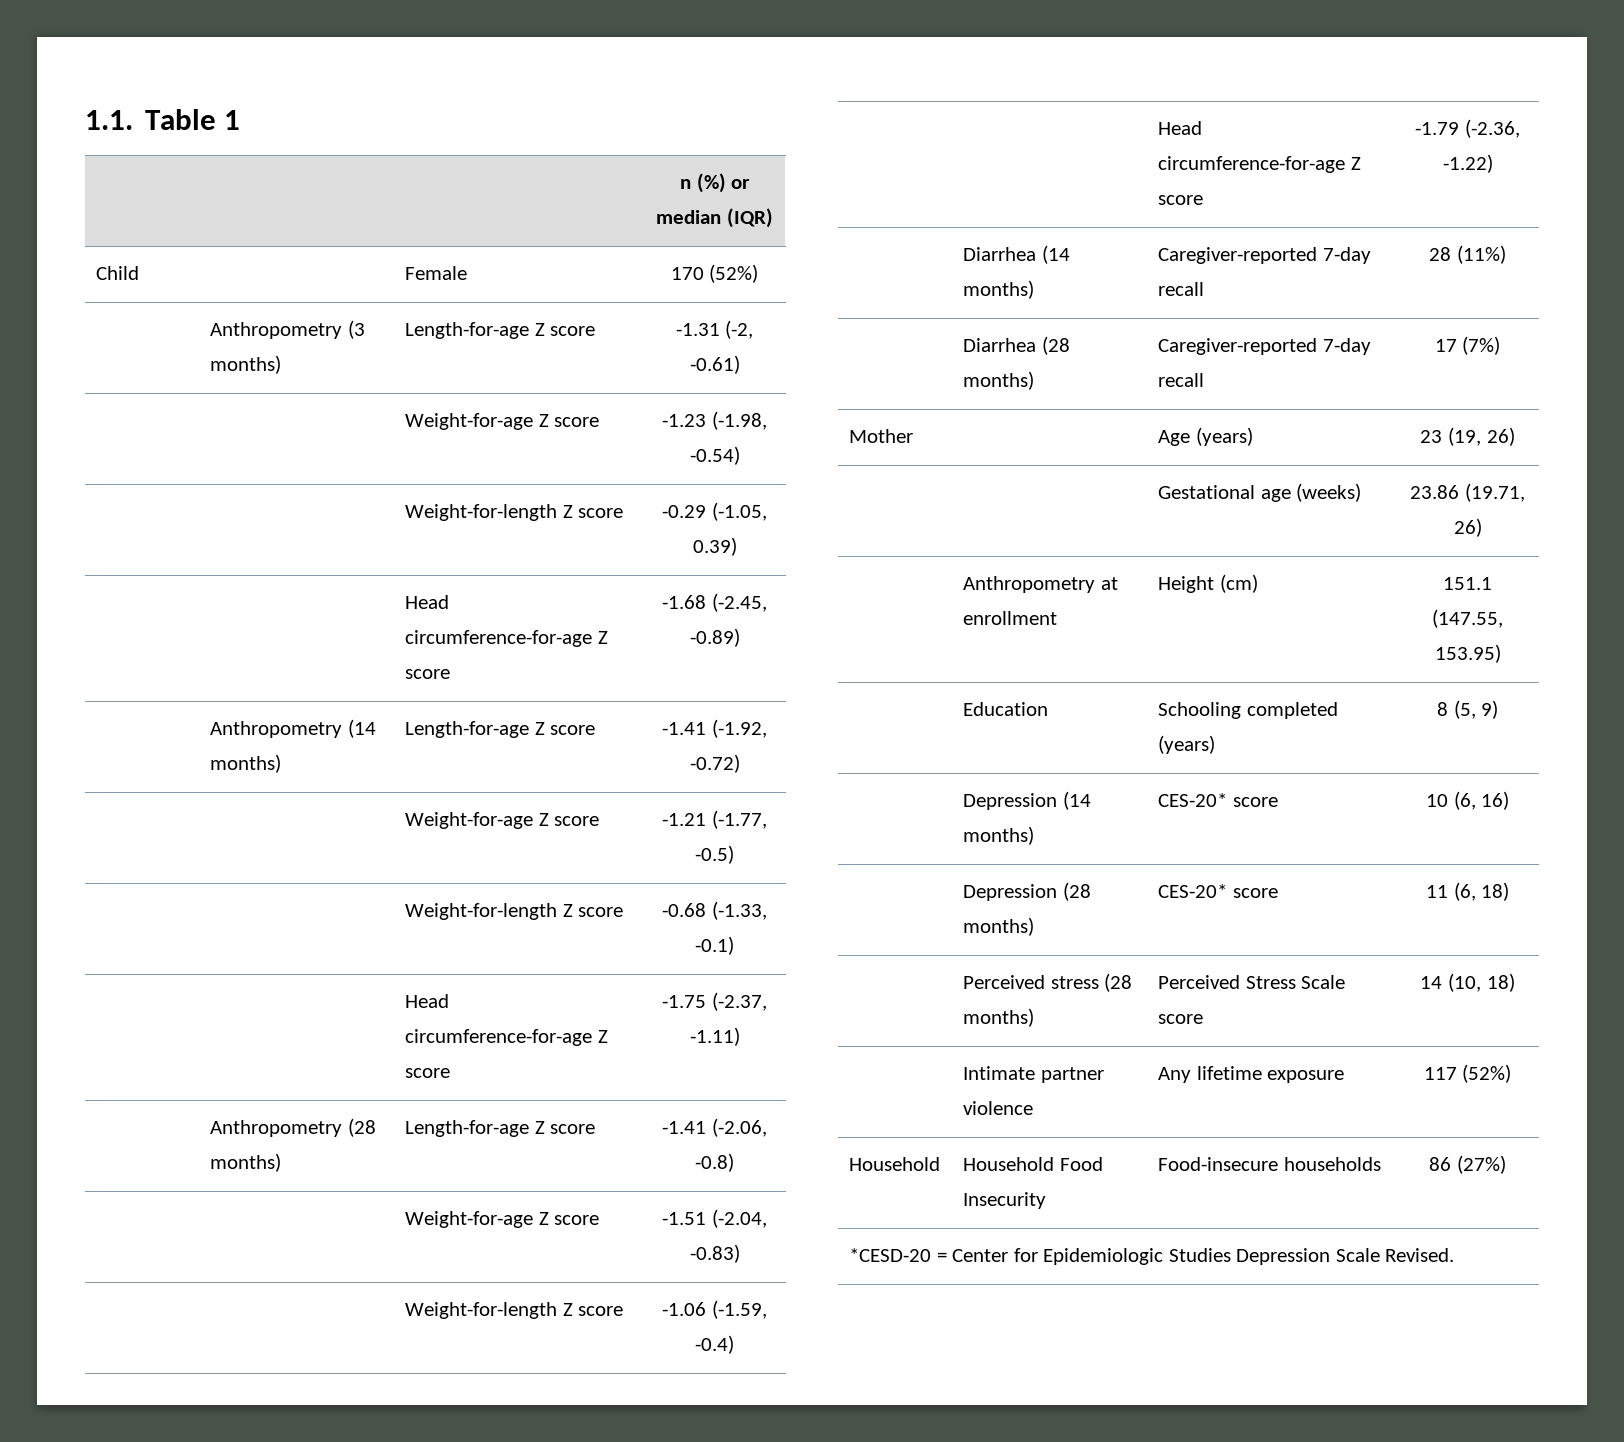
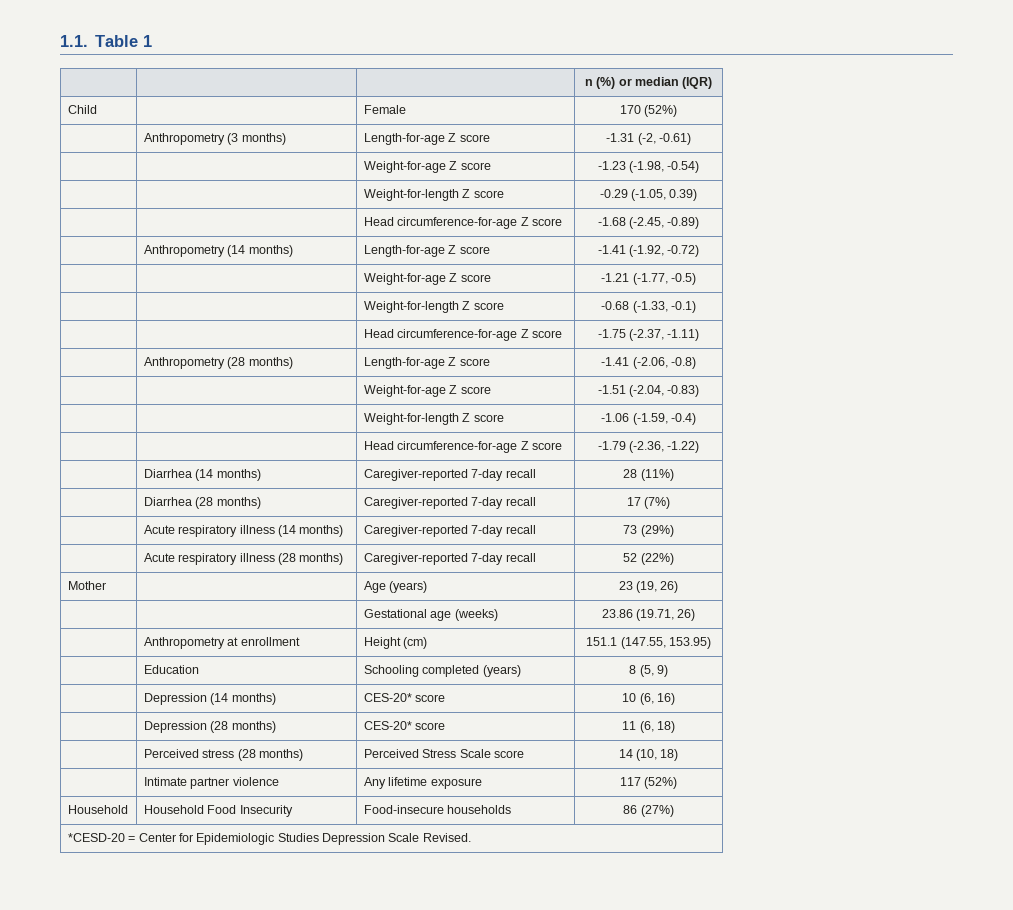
+ | Acute respiratory illness (14 months) | Caregiver-reported 7-day recall | 73 (29%)
+ | Acute respiratory illness (28 months) | Caregiver-reported 7-day recall | 52 (22%)

